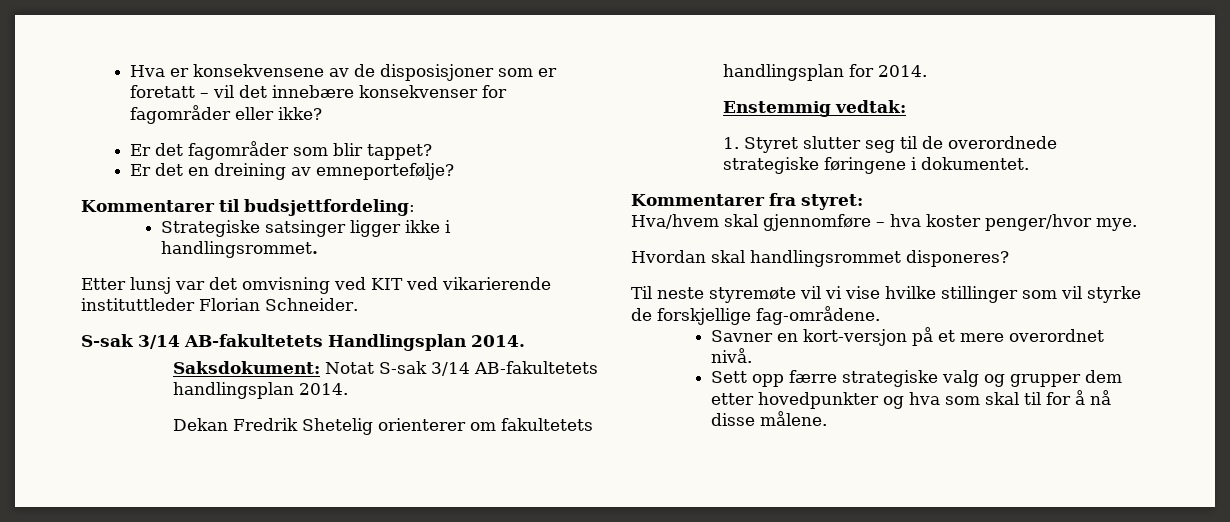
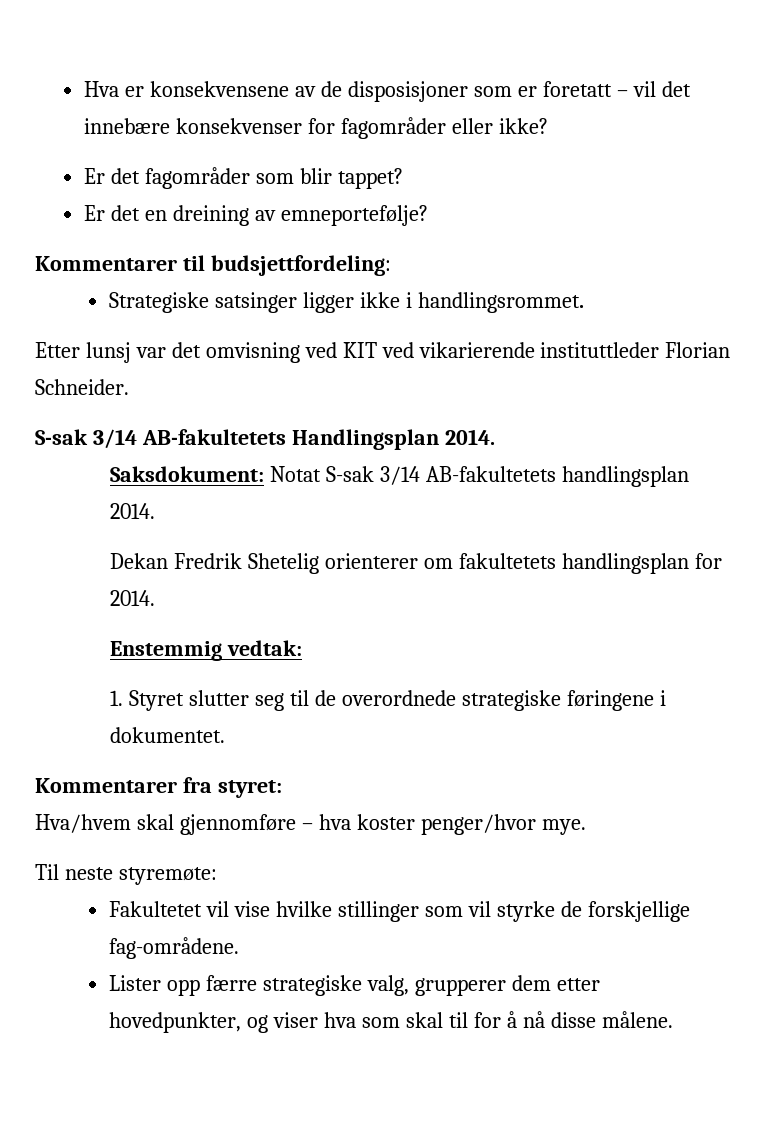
- Hvordan skal handlingsrommet disponeres?
- Til neste styremøte vil vi vise hvilke stillinger som vil styrke de forskjellige fag-områdene.
+ Til neste styremøte:
+ Fakultetet vil vise hvilke stillinger som vil styrke de forskjellige fag-områdene.
- Savner en kort-versjon på et mere overordnet nivå.
- Sett opp færre strategiske valg og grupper dem etter hovedpunkter og hva som skal til for å nå disse målene.
+ Lister opp færre strategiske valg, grupperer dem etter hovedpunkter, og viser hva som skal til for å nå disse målene.

